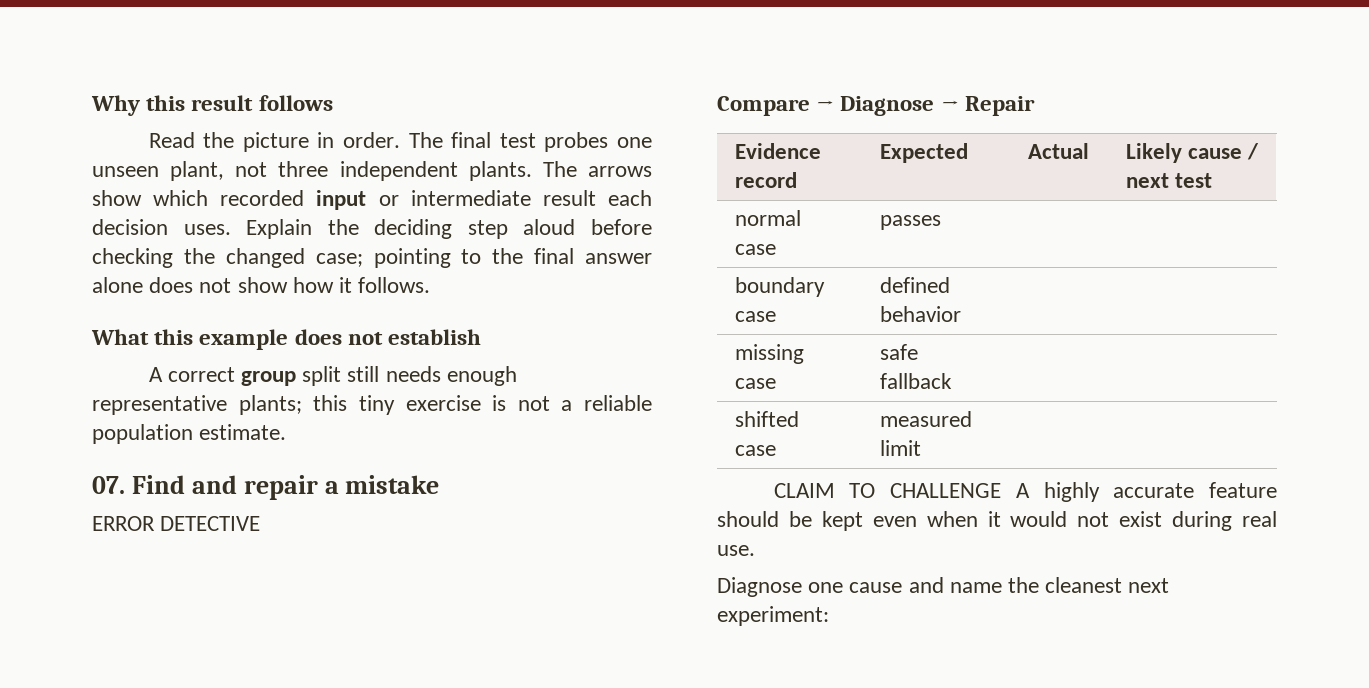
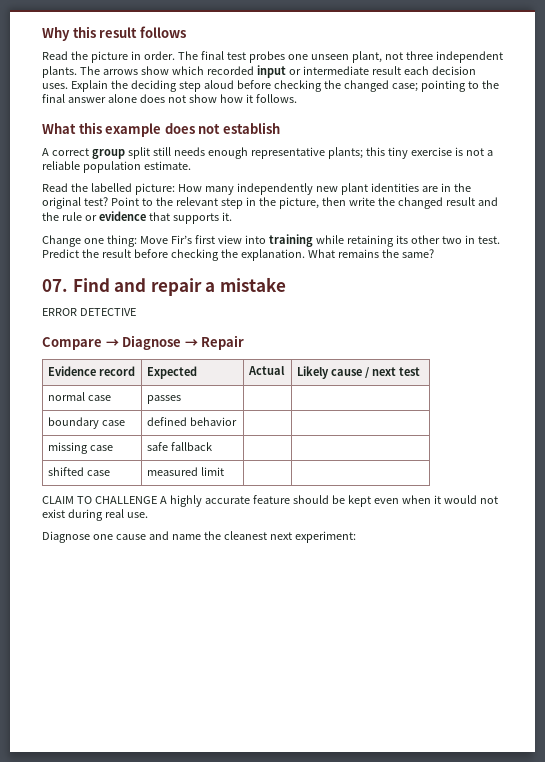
+ Read the labelled picture: How many independently new plant identities are in the original test? Point to the relevant step in the picture, then write the changed result and the rule or evidence that supports it.
+ Change one thing: Move Fir’s first view into training while retaining its other two in test. Predict the result before checking the explanation. What remains the same?

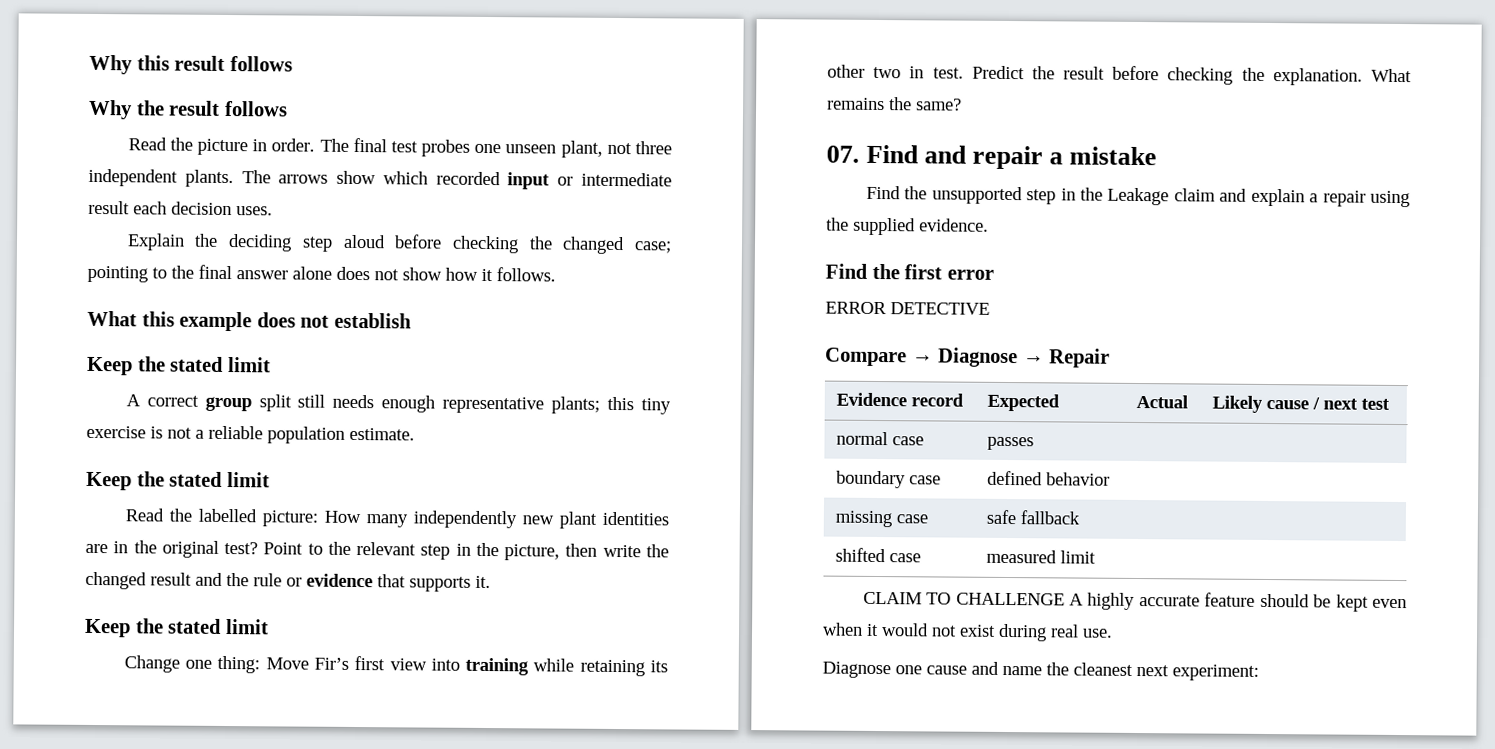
+ Why the result follows
- The arrows show which recorded input or intermediate result each decision uses. Explain the deciding step aloud before checking the changed case; pointing to the final answer alone does not show how it follows.
+ The arrows show which recorded input or intermediate result each decision uses.
+ Explain the deciding step aloud before checking the changed case; pointing to the final answer alone does not show how it follows.
  What this example does not establish
+ Keep the stated limit
  A correct group split still needs enough representative plants; this tiny exercise is not a reliable population estimate.
+ Keep the stated limit
  Point to the relevant step in the picture, then write the changed result and the rule or evidence that supports it.
+ Keep the stated limit
+ Find the unsupported step in the Leakage claim and explain a repair using the supplied evidence.
+ Find the first error

